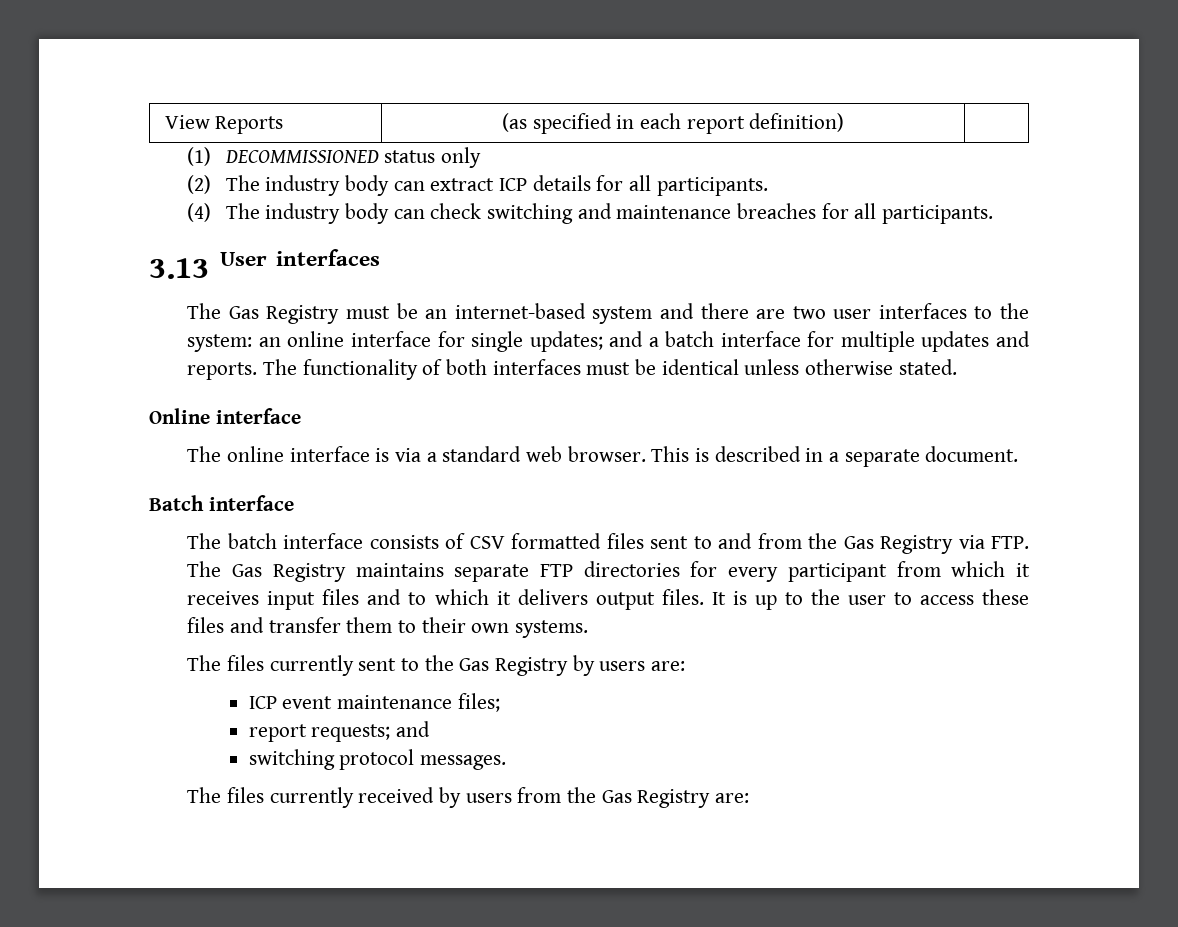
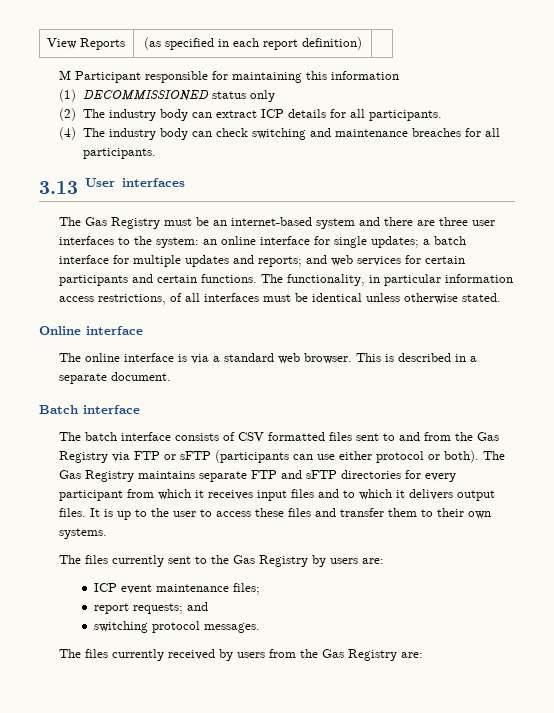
+ M Participant responsible for maintaining this information
- The Gas Registry must be an internet-based system and there are two user interfaces to the system: an online interface for single updates; and a batch interface for multiple updates and reports. The functionality of both interfaces must be identical unless otherwise stated.
+ The Gas Registry must be an internet-based system and there are three user interfaces to the system: an online interface for single updates; a batch interface for multiple updates and reports; and web services for certain participants and certain functions. The functionality, in particular information access restrictions, of all interfaces must be identical unless otherwise stated.
- The batch interface consists of CSV formatted files sent to and from the Gas Registry via FTP. The Gas Registry maintains separate FTP directories for every participant from which it receives input files and to which it delivers output files.
+ The batch interface consists of CSV formatted files sent to and from the Gas Registry via FTP or sFTP (participants can use either protocol or both). The Gas Registry maintains separate FTP and sFTP directories for every participant from which it receives input files and to which it delivers output files.

